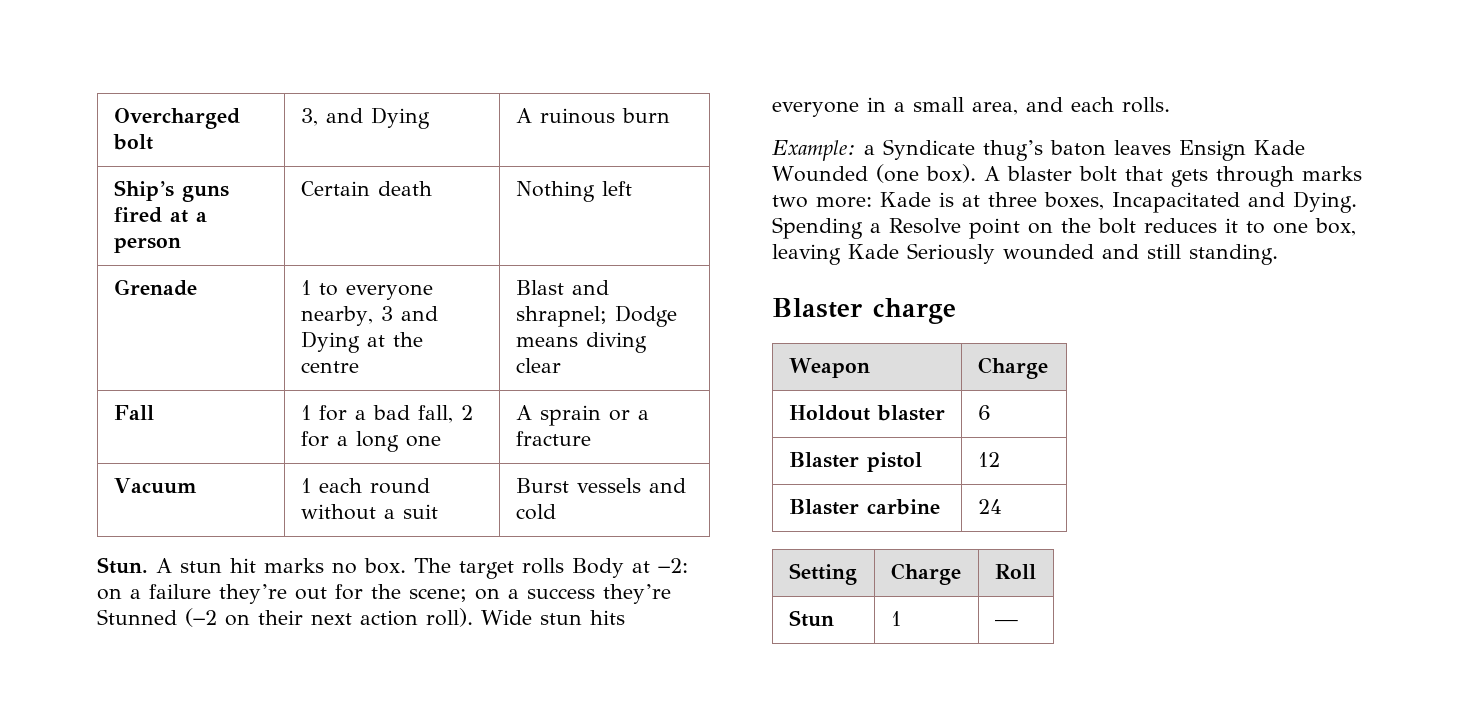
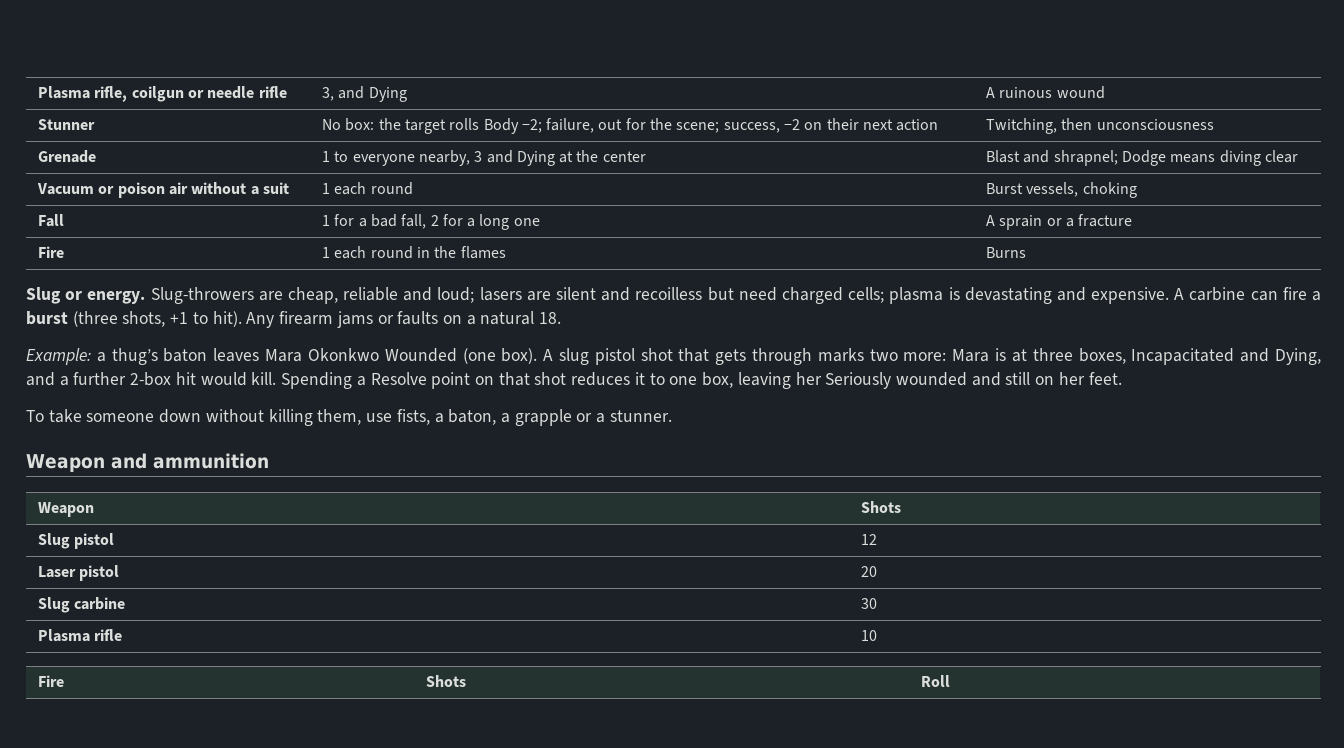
- Overcharged bolt | 3, and Dying | A ruinous burn
- Ship’s guns fired at a person | Certain death | Nothing left
+ Plasma rifle, coilgun or needle rifle | 3, and Dying | A ruinous wound
+ Stunner | No box: the target rolls Body −2; failure, out for the scene; success, −2 on their next action | Twitching, then unconsciousness
- Grenade | 1 to everyone nearby, 3 and Dying at the centre | Blast and shrapnel; Dodge means diving clear
+ Grenade | 1 to everyone nearby, 3 and Dying at the center | Blast and shrapnel; Dodge means diving clear
+ Vacuum or poison air without a suit | 1 each round | Burst vessels, choking
- Vacuum | 1 each round without a suit | Burst vessels and cold
- Stun. A stun hit marks no box. The target rolls Body at −2: on a failure they’re out for the scene; on a success they’re Stunned (−2 on their next action roll). Wide stun hits everyone in a small area, and each rolls.
+ Fire | 1 each round in the flames | Burns
+ Slug or energy. Slug-throwers are cheap, reliable and loud; lasers are silent and recoilless but need charged cells; plasma is devastating and expensive. A carbine can fire a burst (three shots, +1 to hit). Any firearm jams or faults on a natural 18.
- Example: a Syndicate thug’s baton leaves Ensign Kade Wounded (one box).
+ Example: a thug’s baton leaves Mara Okonkwo Wounded (one box).
- A blaster bolt that gets through marks two more: Kade is at three boxes, Incapacitated and Dying.
+ A slug pistol shot that gets through marks two more: Mara is at three boxes, Incapacitated and Dying, and a further 2-box hit would kill.
- Spending a Resolve point on the bolt reduces it to one box, leaving Kade Seriously wounded and still standing.
- Blaster charge
- Weapon | Charge
- Holdout blaster | 6
- Blaster pistol | 12
- Blaster carbine | 24
- Setting | Charge | Roll
- Stun | 1 | —
+ Spending a Resolve point on that shot reduces it to one box, leaving her Seriously wounded and still on her feet.
+ To take someone down without killing them, use fists, a baton, a grapple or a stunner.
+ Weapon and ammunition
+ Weapon | Shots
+ Slug pistol | 12
+ Laser pistol | 20
+ Slug carbine | 30
+ Plasma rifle | 10
+ Fire | Shots | Roll

